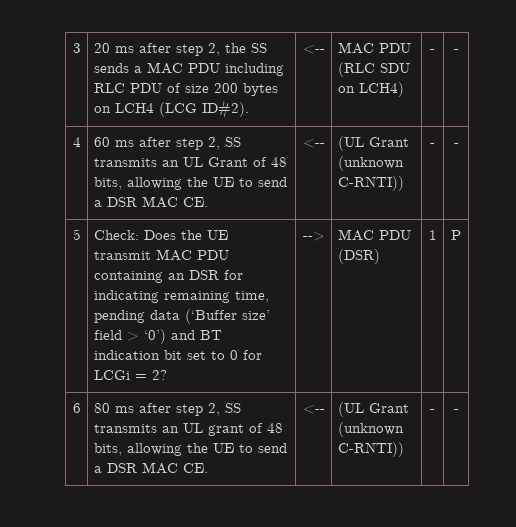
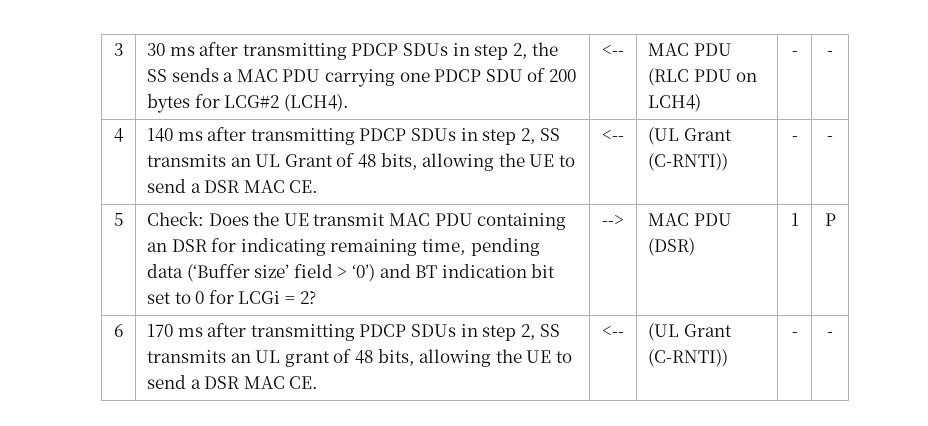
- 3 | 20 ms after step 2, the SS sends a MAC PDU including RLC PDU of size 200 bytes on LCH4 (LCG ID#2). | <-- | MAC PDU (RLC SDU on LCH4) | - | -
+ 3 | 30 ms after transmitting PDCP SDUs in step 2, the SS sends a MAC PDU carrying one PDCP SDU of 200 bytes for LCG#2 (LCH4). | <-- | MAC PDU (RLC PDU on LCH4) | - | -
- 4 | 60 ms after step 2, SS transmits an UL Grant of 48 bits, allowing the UE to send a DSR MAC CE. | <-- | (UL Grant (unknown C-RNTI)) | - | -
+ 4 | 140 ms after transmitting PDCP SDUs in step 2, SS transmits an UL Grant of 48 bits, allowing the UE to send a DSR MAC CE. | <-- | (UL Grant (C-RNTI)) | - | -
- 6 | 80 ms after step 2, SS transmits an UL grant of 48 bits, allowing the UE to send a DSR MAC CE. | <-- | (UL Grant (unknown C-RNTI)) | - | -
+ 6 | 170 ms after transmitting PDCP SDUs in step 2, SS transmits an UL grant of 48 bits, allowing the UE to send a DSR MAC CE. | <-- | (UL Grant (C-RNTI)) | - | -

